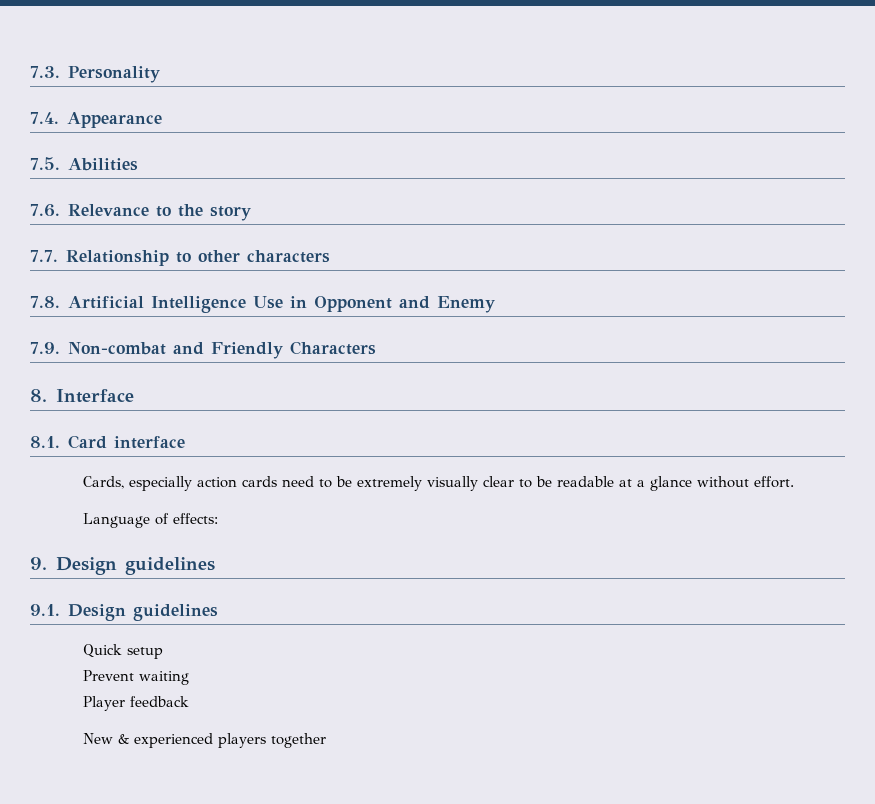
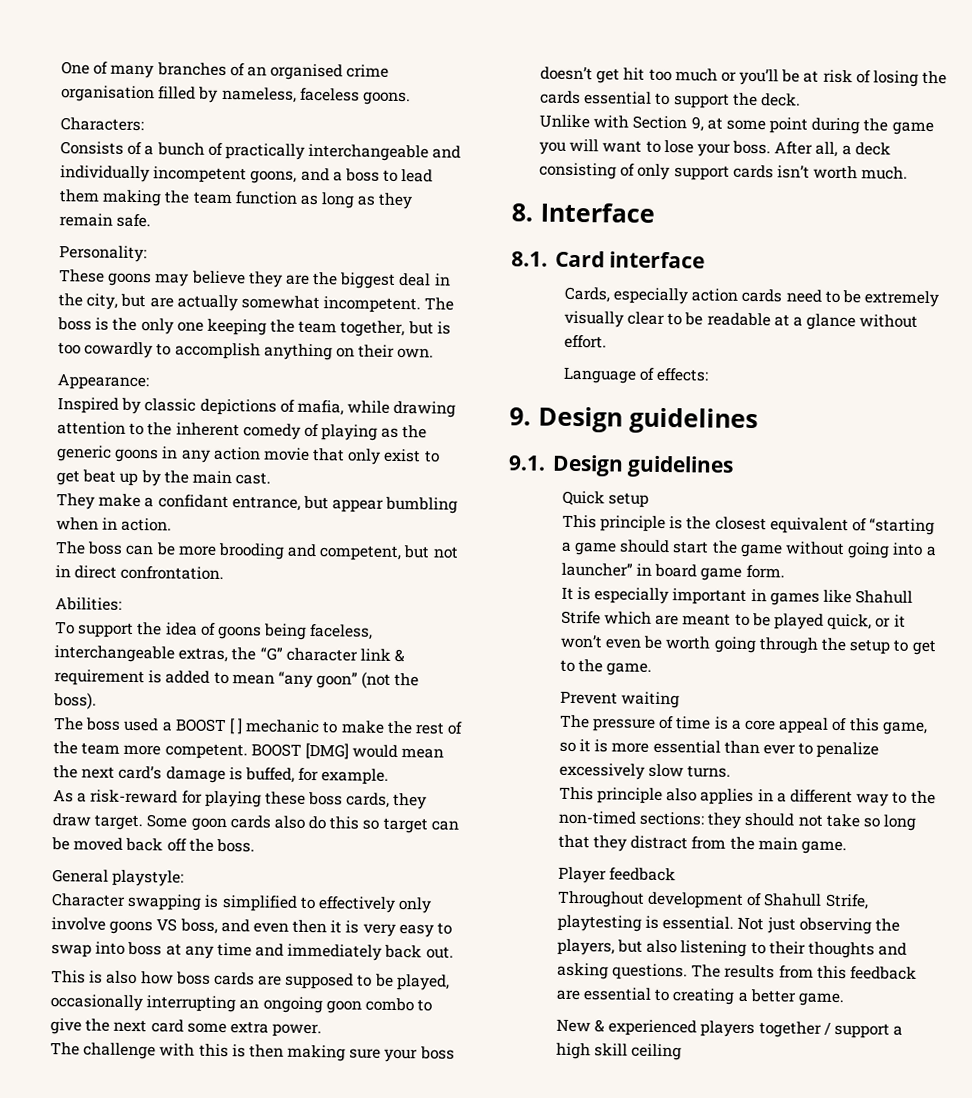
- 7.3. Personality
- 7.4. Appearance
- 7.5. Abilities
- 7.6. Relevance to the story
- 7.7. Relationship to other characters
- 7.8. Artificial Intelligence Use in Opponent and Enemy
- 7.9. Non-combat and Friendly Characters
+ One of many branches of an organised crime organisation filled by nameless, faceless goons.
+ Characters:
+ Consists of a bunch of practically interchangeable and individually incompetent goons, and a boss to lead them making the team function as long as they remain safe.
+ Personality:
+ These goons may believe they are the biggest deal in the city, but are actually somewhat incompetent. The boss is the only one keeping the team together, but is too cowardly to accomplish anything on their own.
+ Appearance:
+ Inspired by classic depictions of mafia, while drawing attention to the inherent comedy of playing as the generic goons in any action movie that only exist to get beat up by the main cast.
+ They make a confidant entrance, but appear bumbling when in action.
+ The boss can be more brooding and competent, but not in direct confrontation.
+ Abilities:
+ To support the idea of goons being faceless, interchangeable extras, the “G” character link & requirement is added to mean “any goon” (not the boss).
+ The boss used a BOOST [ ] mechanic to make the rest of the team more competent. BOOST [DMG] would mean the next card’s damage is buffed, for example.
+ As a risk-reward for playing these boss cards, they draw target. Some goon cards also do this so target can be moved back off the boss.
+ General playstyle:
+ Character swapping is simplified to effectively only involve goons VS boss, and even then it is very easy to swap into boss at any time and immediately back out.
+ This is also how boss cards are supposed to be played, occasionally interrupting an ongoing goon combo to give the next card some extra power.
+ The challenge with this is then making sure your boss doesn’t get hit too much or you’ll be at risk of losing the cards essential to support the deck.
+ Unlike with Section 9, at some point during the game you will want to lose your boss. After all, a deck consisting of only support cards isn’t worth much.
+ This principle is the closest equivalent of “starting a game should start the game without going into a launcher” in board game form.
+ It is especially important in games like Shahull Strife which are meant to be played quick, or it won’t even be worth going through the setup to get to the game.
  Prevent waiting
+ The pressure of time is a core appeal of this game, so it is more essential than ever to penalize excessively slow turns.
+ This principle also applies in a different way to the non-timed sections: they should not take so long that they distract from the main game.
  Player feedback
+ Throughout development of Shahull Strife, playtesting is essential. Not just observing the players, but also listening to their thoughts and asking questions. The results from this feedback are essential to creating a better game.
- New & experienced players together
+ New & experienced players together / support a high skill ceiling

